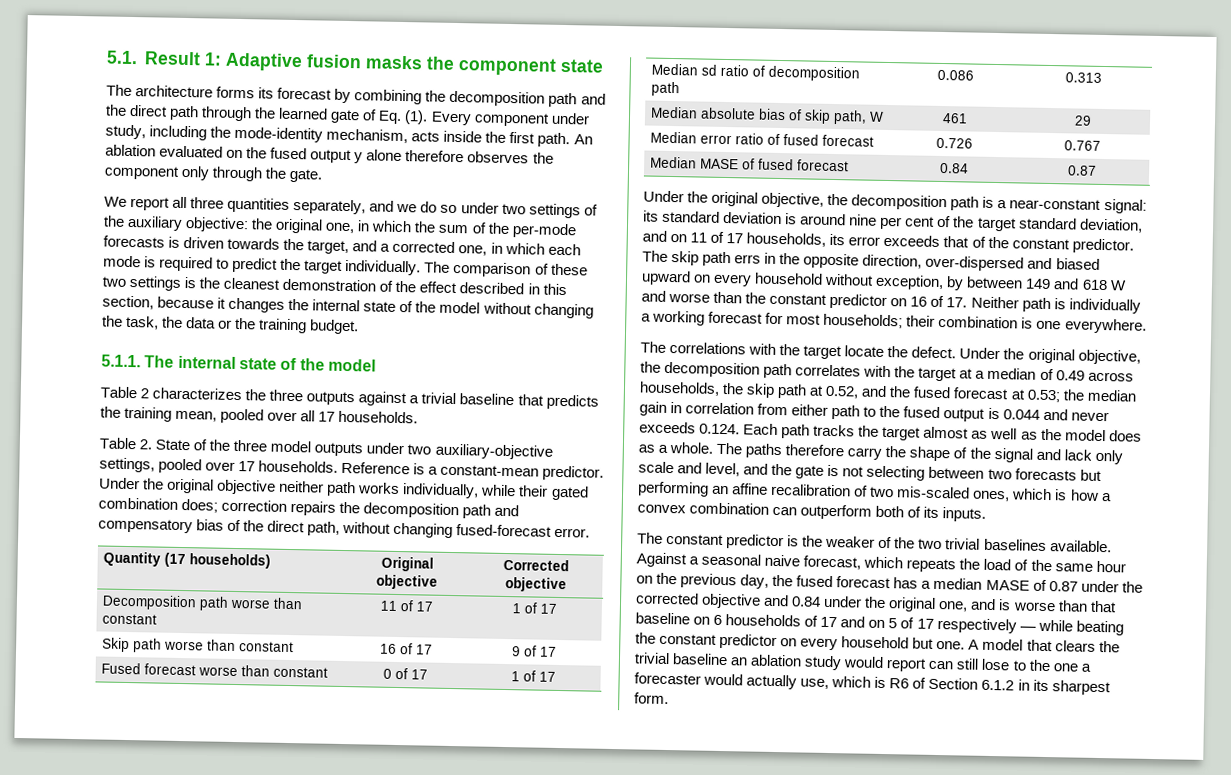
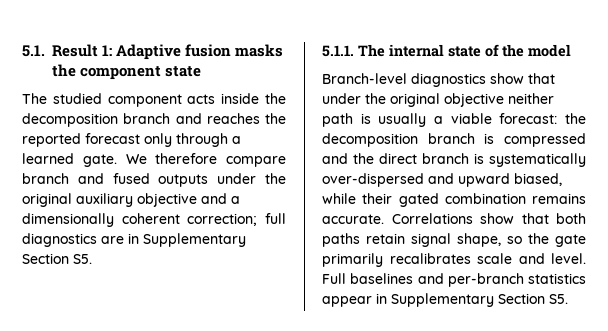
- The architecture forms its forecast by combining the decomposition path and the direct path through the learned gate of Eq. (1). Every component under study, including the mode-identity mechanism, acts inside the first path. An ablation evaluated on the fused output y alone therefore observes the component only through the gate.
- We report all three quantities separately, and we do so under two settings of the auxiliary objective: the original one, in which the sum of the per-mode forecasts is driven towards the target, and a corrected one, in which each mode is required to predict the target individually. The comparison of these two settings is the cleanest demonstration of the effect described in this section, because it changes the internal state of the model without changing the task, the data or the training budget.
+ The studied component acts inside the decomposition branch and reaches the reported forecast only through a learned gate. We therefore compare branch and fused outputs under the original auxiliary objective and a dimensionally coherent correction; full diagnostics are in Supplementary Section S5.
- Table 2 characterizes the three outputs against a trivial baseline that predicts the training mean, pooled over all 17 households.
- Table 2. State of the three model outputs under two auxiliary‑objective settings, pooled over 17 households. Reference is a constant‑mean predictor. Under the original objective neither path works individually, while their gated combination does; correction repairs the decomposition path and compensatory bias of the direct path, without changing fused‑forecast error.
- Quantity (17 households) | Original objective | Corrected objective
- Decomposition path worse than constant | 11 of 17 | 1 of 17
- Skip path worse than constant | 16 of 17 | 9 of 17
- Fused forecast worse than constant | 0 of 17 | 1 of 17
- Median sd ratio of decomposition path | 0.086 | 0.313
- Median absolute bias of skip path, W | 461 | 29
- Median error ratio of fused forecast | 0.726 | 0.767
- Median MASE of fused forecast | 0.84 | 0.87
- Under the original objective, the decomposition path is a near-constant signal: its standard deviation is around nine per cent of the target standard deviation, and on 11 of 17 households, its error exceeds that of the constant predictor. The skip path errs in the opposite direction, over-dispersed and biased upward on every household without exception, by between 149 and 618 W and worse than the constant predictor on 16 of 17. Neither path is individually a working forecast for most households; their combination is one everywhere.
- The correlations with the target locate the defect. Under the original objective, the decomposition path correlates with the target at a median of 0.49 across households, the skip path at 0.52, and the fused forecast at 0.53; the median gain in correlation from either path to the fused output is 0.044 and never exceeds 0.124. Each path tracks the target almost as well as the model does as a whole. The paths therefore carry the shape of the signal and lack only scale and level, and the gate is not selecting between two forecasts but performing an affine recalibration of two mis-scaled ones, which is how a convex combination can outperform both of its inputs.
- The constant predictor is the weaker of the two trivial baselines available. Against a seasonal naive forecast, which repeats the load of the same hour on the previous day, the fused forecast has a median MASE of 0.87 under the corrected objective and 0.84 under the original one, and is worse than that baseline on 6 households of 17 and on 5 of 17 respectively — while beating the constant predictor on every household but one. A model that clears the trivial baseline an ablation study would report can still lose to the one a forecaster would actually use, which is R6 of Section 6.1.2 in its sharpest form.
+ Branch-level diagnostics show that under the original objective neither path is usually a viable forecast: the decomposition branch is compressed and the direct branch is systematically over-dispersed and upward biased, while their gated combination remains accurate. Correlations show that both paths retain signal shape, so the gate primarily recalibrates scale and level. Full baselines and per-branch statistics appear in Supplementary Section S5.

